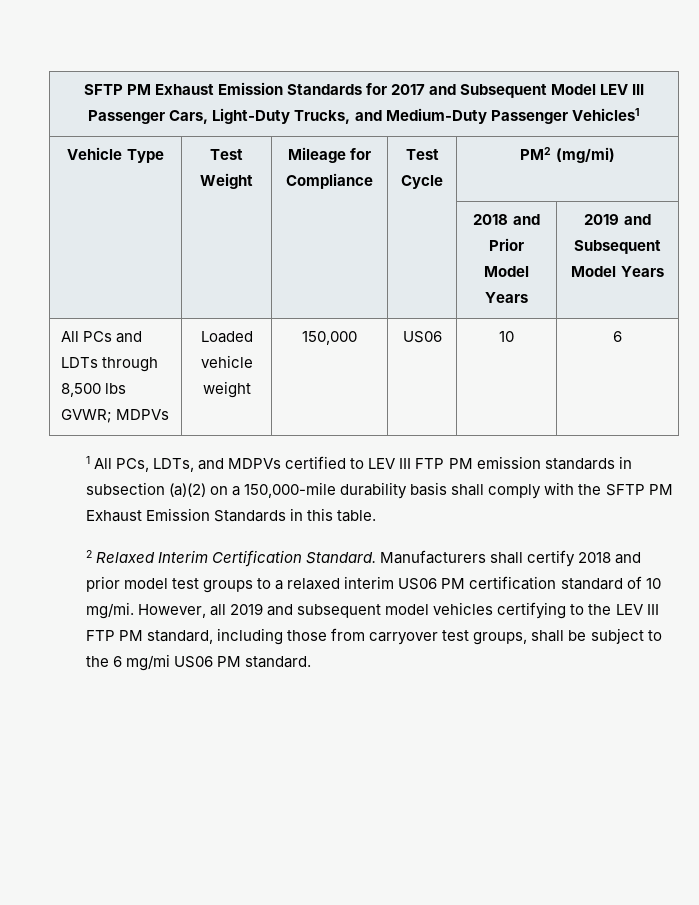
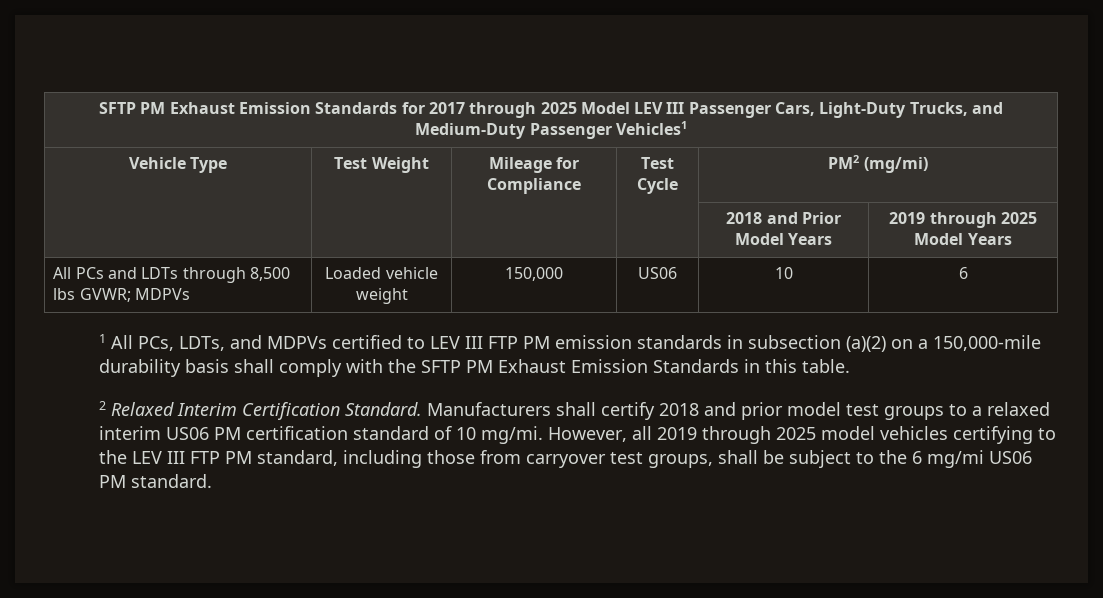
- SFTP PM Exhaust Emission Standards for 2017 and Subsequent Model LEV III Passenger Cars, Light-Duty Trucks, and Medium-Duty Passenger Vehicles1
+ SFTP PM Exhaust Emission Standards for 2017 through 2025 Model LEV III Passenger Cars, Light-Duty Trucks, and Medium-Duty Passenger Vehicles1
- | | | | 2018 and Prior Model Years | 2019 and Subsequent Model Years
+ | | | | 2018 and Prior Model Years | 2019 through 2025 Model Years
- However, all 2019 and subsequent model vehicles certifying to the LEV III FTP PM standard, including those from carryover test groups, shall be subject to the 6 mg/mi US06 PM standard.
+ However, all 2019 through 2025 model vehicles certifying to the LEV III FTP PM standard, including those from carryover test groups, shall be subject to the 6 mg/mi US06 PM standard.

